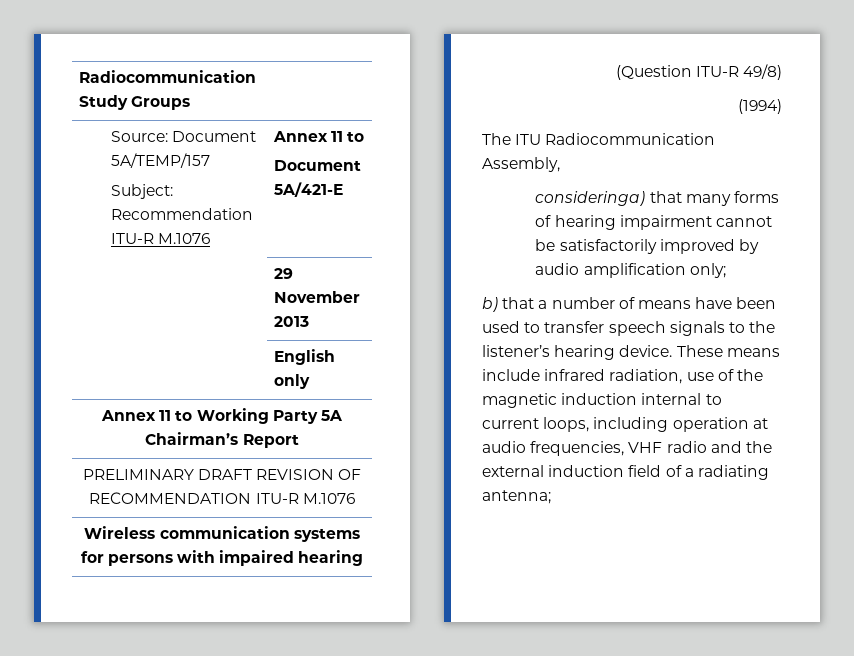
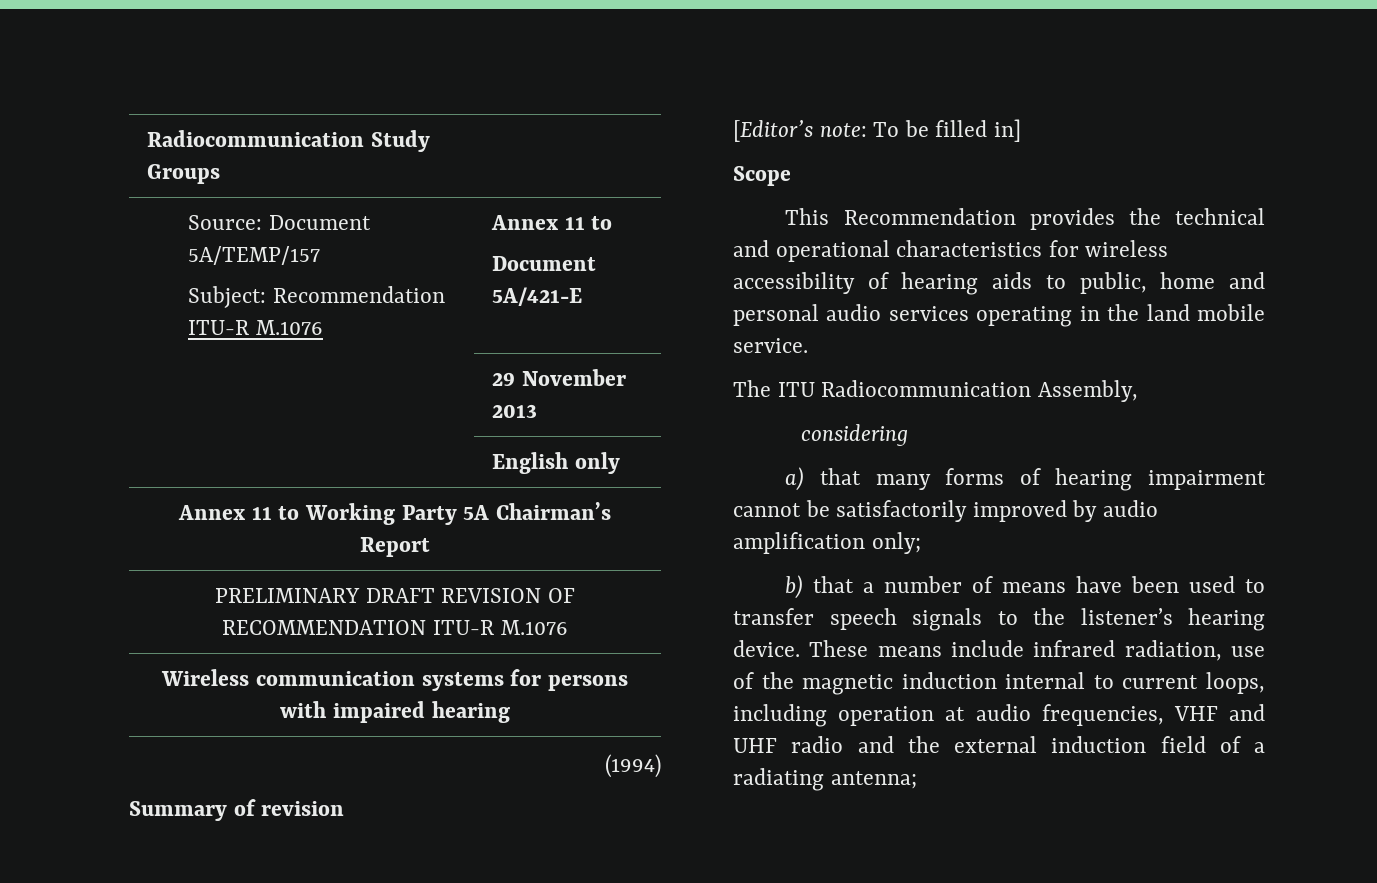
- (Question ITU-R 49/8)
  (1994)
+ Summary of revision
+ [Editor’s note: To be filled in]
+ Scope
+ This Recommendation provides the technical and operational characteristics for wireless accessibility of hearing aids to public, home and personal audio services operating in the land mobile service.
- consideringa) that many forms of hearing impairment cannot be satisfactorily improved by audio amplification only;
+ considering
+ a) that many forms of hearing impairment cannot be satisfactorily improved by audio amplification only;
- These means include infrared radiation, use of the magnetic induction internal to current loops, including operation at audio frequencies, VHF radio and the external induction field of a radiating antenna;
+ These means include infrared radiation, use of the magnetic induction internal to current loops, including operation at audio frequencies, VHF and UHF radio and the external induction field of a radiating antenna;

